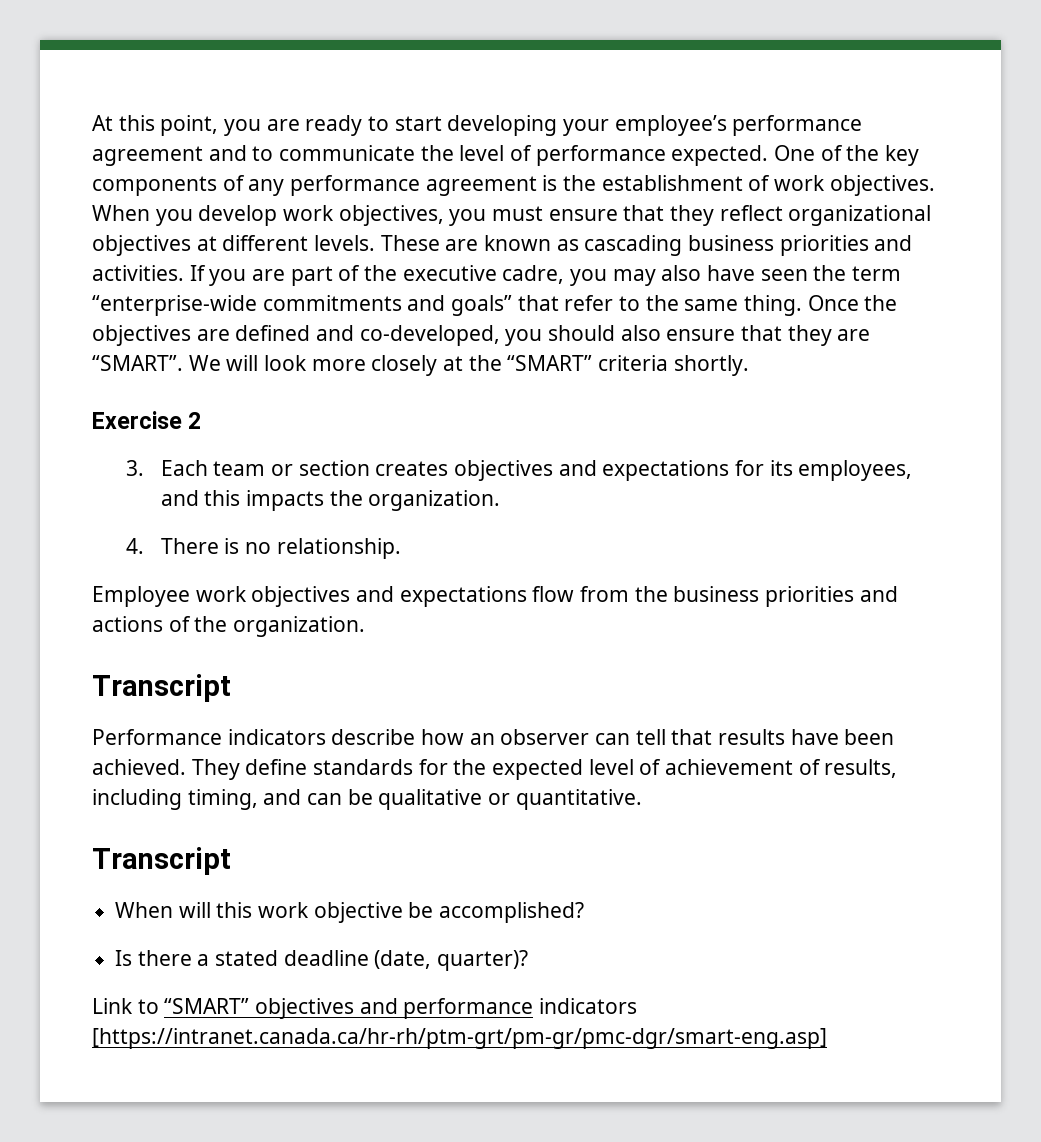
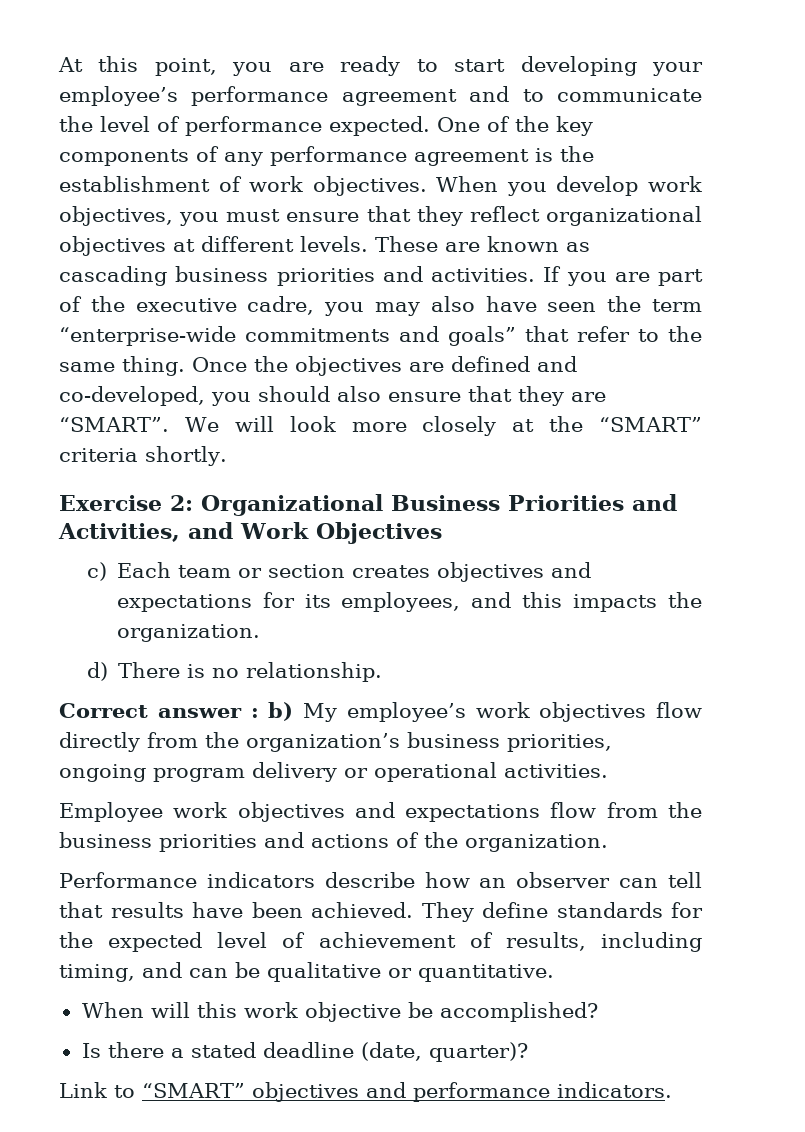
- Exercise 2
- 3. Each team or section creates objectives and expectations for its employees, and this impacts the organization.
+ Exercise 2: Organizational Business Priorities and Activities, and Work Objectives
+ c) Each team or section creates objectives and expectations for its employees, and this impacts the organization.
- 4. There is no relationship.
+ d) There is no relationship.
+ Correct answer : b) My employee’s work objectives flow directly from the organization’s business priorities, ongoing program delivery or operational activities.
  Employee work objectives and expectations flow from the business priorities and actions of the organization.
- Transcript
  They define standards for the expected level of achievement of results, including timing, and can be qualitative or quantitative.
- Transcript
- Link to “SMART” objectives and performance indicators [https://intranet.canada.ca/hr-rh/ptm-grt/pm-gr/pmc-dgr/smart-eng.asp]
+ Link to “SMART” objectives and performance indicators.

